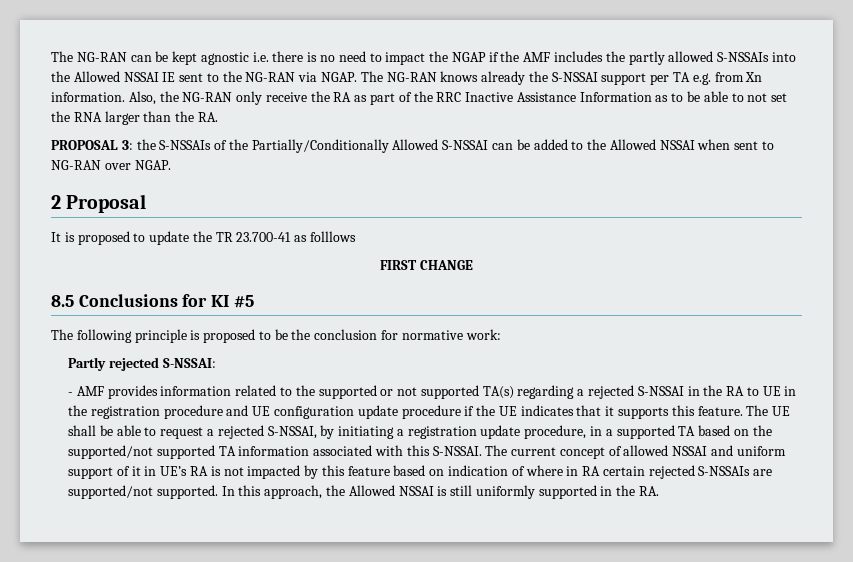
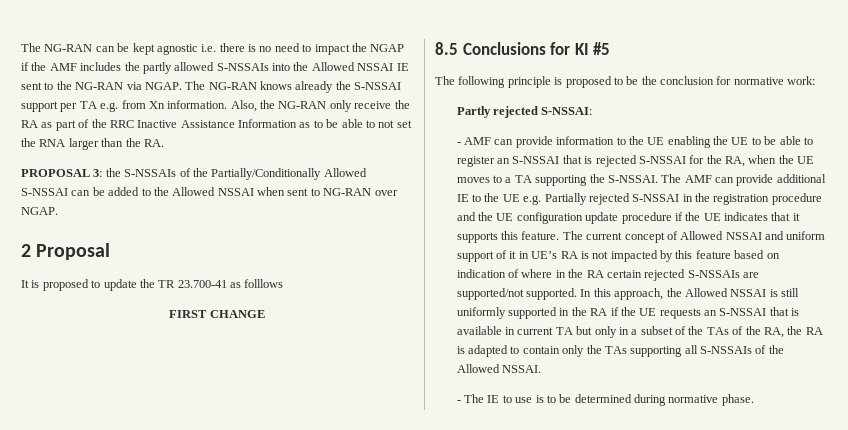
- - AMF provides information related to the supported or not supported TA(s) regarding a rejected S-NSSAI in the RA to UE in the registration procedure and UE configuration update procedure if the UE indicates that it supports this feature.
+ - AMF can provide information to the UE enabling the UE to be able to register an S-NSSAI that is rejected S-NSSAI for the RA, when the UE moves to a TA supporting the S-NSSAI. The AMF can provide additional IE to the UE e.g. Partially rejected S-NSSAI in the registration procedure and the UE configuration update procedure if the UE indicates that it supports this feature.
- The UE shall be able to request a rejected S-NSSAI, by initiating a registration update procedure, in a supported TA based on the supported/not supported TA information associated with this S-NSSAI. The current concept of allowed NSSAI and uniform support of it in UE’s RA is not impacted by this feature based on indication of where in RA certain rejected S-NSSAIs are supported/not supported.
+ The current concept of Allowed NSSAI and uniform support of it in UE’s RA is not impacted by this feature based on indication of where in the RA certain rejected S-NSSAIs are supported/not supported.
- In this approach, the Allowed NSSAI is still uniformly supported in the RA.
+ In this approach, the Allowed NSSAI is still uniformly supported in the RA if the UE requests an S-NSSAI that is available in current TA but only in a subset of the TAs of the RA, the RA is adapted to contain only the TAs supporting all S-NSSAIs of the Allowed NSSAI.
+ - The IE to use is to be determined during normative phase.

